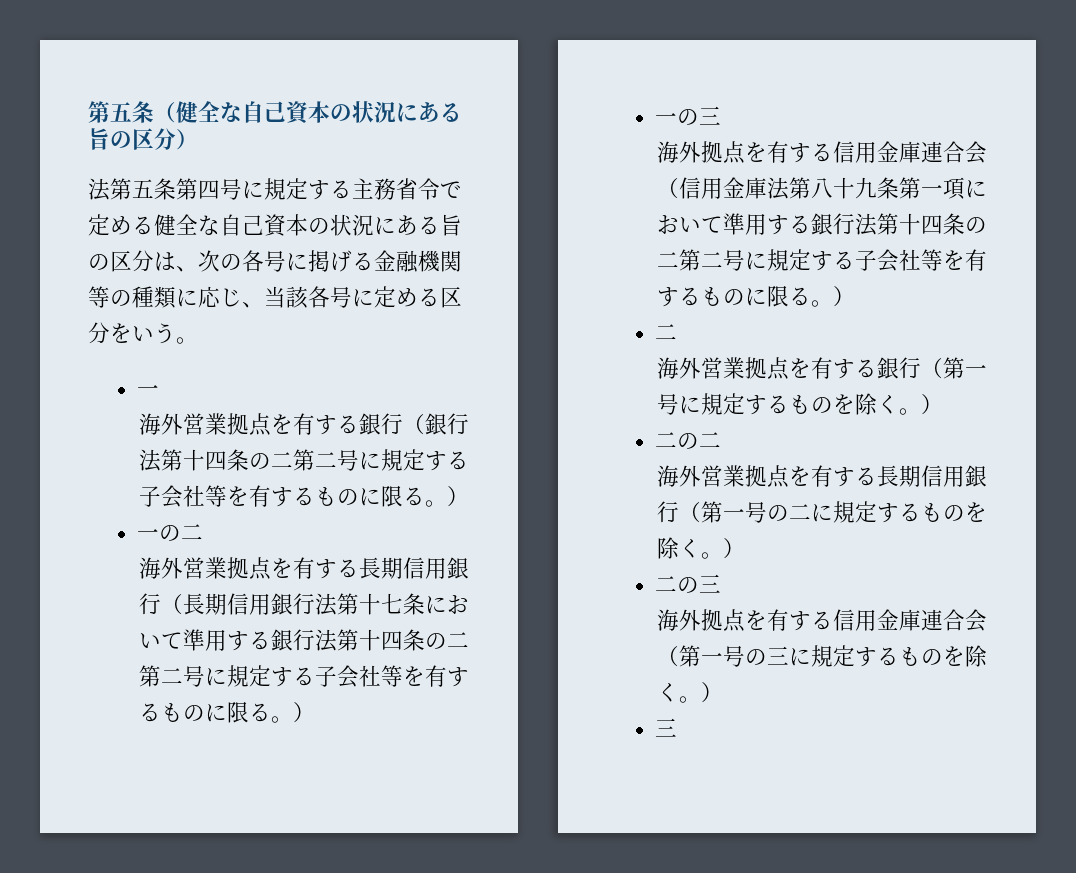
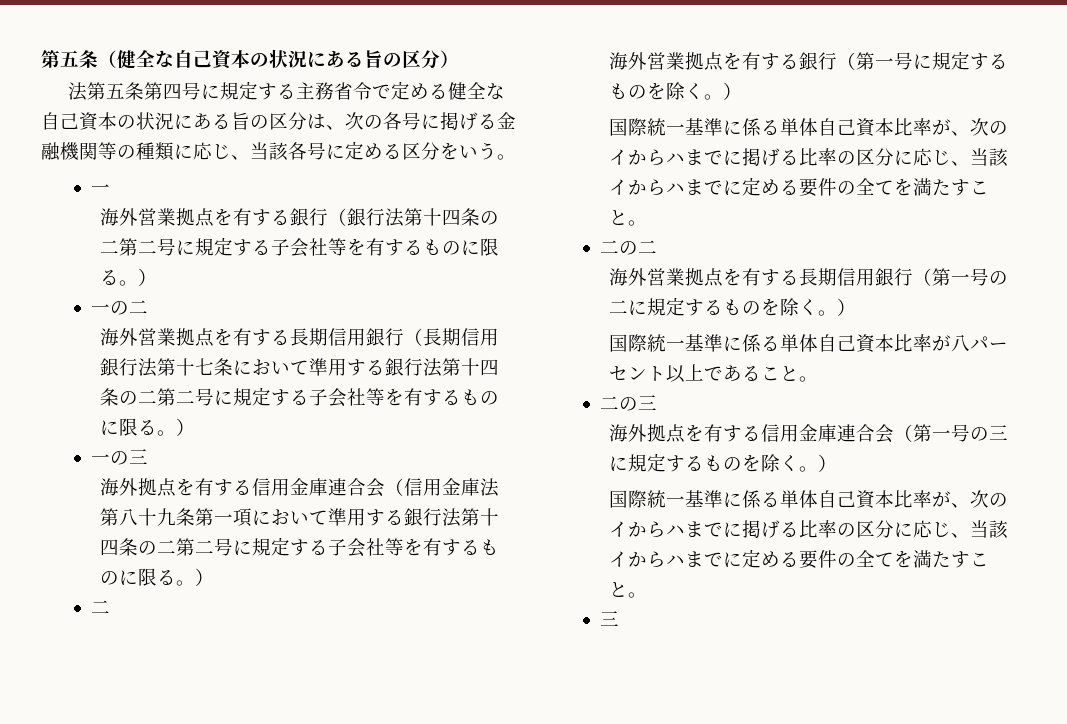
  海外営業拠点を有する銀行（第一号に規定するものを除く。）
+ 国際統一基準に係る単体自己資本比率が、次のイからハまでに掲げる比率の区分に応じ、当該イからハまでに定める要件の全てを満たすこと。
+ 国際統一基準に係る単体自己資本比率が八パーセント以上であること。
  海外拠点を有する信用金庫連合会（第一号の三に規定するものを除く。）
+ 国際統一基準に係る単体自己資本比率が、次のイからハまでに掲げる比率の区分に応じ、当該イからハまでに定める要件の全てを満たすこと。

